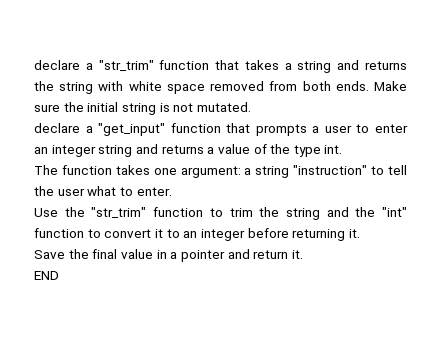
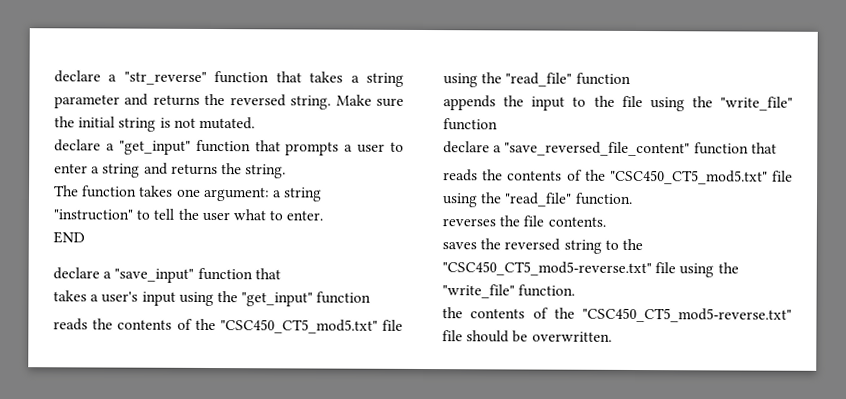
- declare a "str_trim" function that takes a string and returns the string with white space removed from both ends.
+ declare a "str_reverse" function that takes a string parameter and returns the reversed string.
- declare a "get_input" function that prompts a user to enter an integer string and returns a value of the type int.
+ declare a "get_input" function that prompts a user to enter a string and returns the string.
- Use the "str_trim" function to trim the string and the "int" function to convert it to an integer before returning it.
- Save the final value in a pointer and return it.
  END
+ declare a "save_input" function that
+ takes a user's input using the "get_input" function
+ reads the contents of the "CSC450_CT5_mod5.txt" file using the "read_file" function
+ appends the input to the file using the "write_file" function
+ declare a "save_reversed_file_content" function that
+ reads the contents of the "CSC450_CT5_mod5.txt" file using the "read_file" function.
+ reverses the file contents.
+ saves the reversed string to the "CSC450_CT5_mod5-reverse.txt" file using the "write_file" function.
+ the contents of the "CSC450_CT5_mod5-reverse.txt" file should be overwritten.

